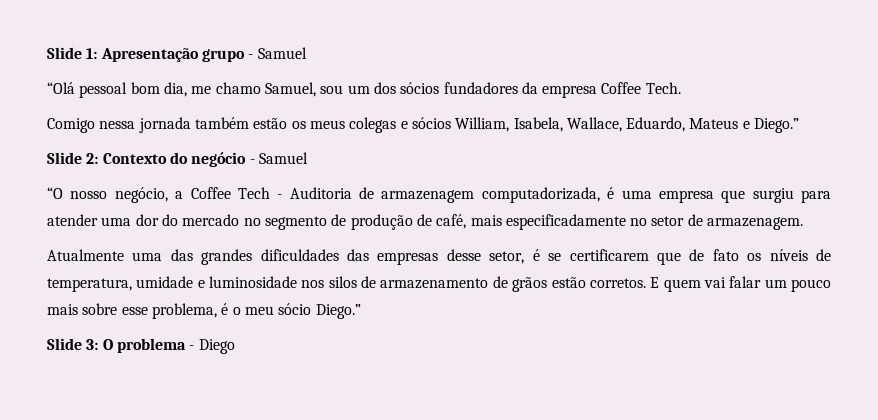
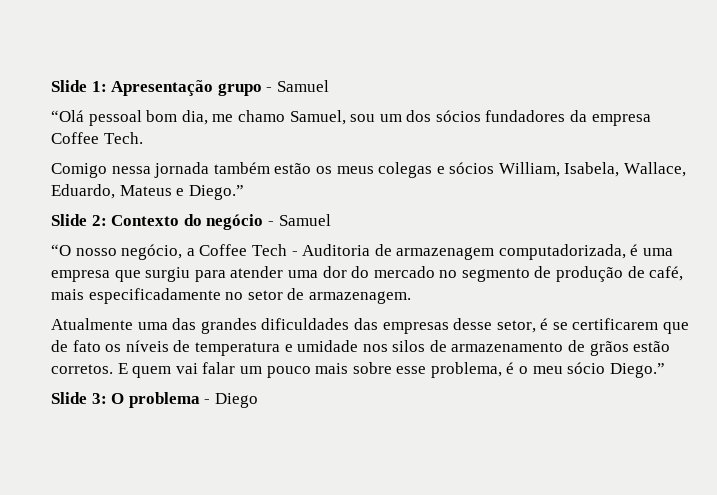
- Atualmente uma das grandes dificuldades das empresas desse setor, é se certificarem que de fato os níveis de temperatura, umidade e luminosidade nos silos de armazenamento de grãos estão corretos.
+ Atualmente uma das grandes dificuldades das empresas desse setor, é se certificarem que de fato os níveis de temperatura e umidade nos silos de armazenamento de grãos estão corretos.

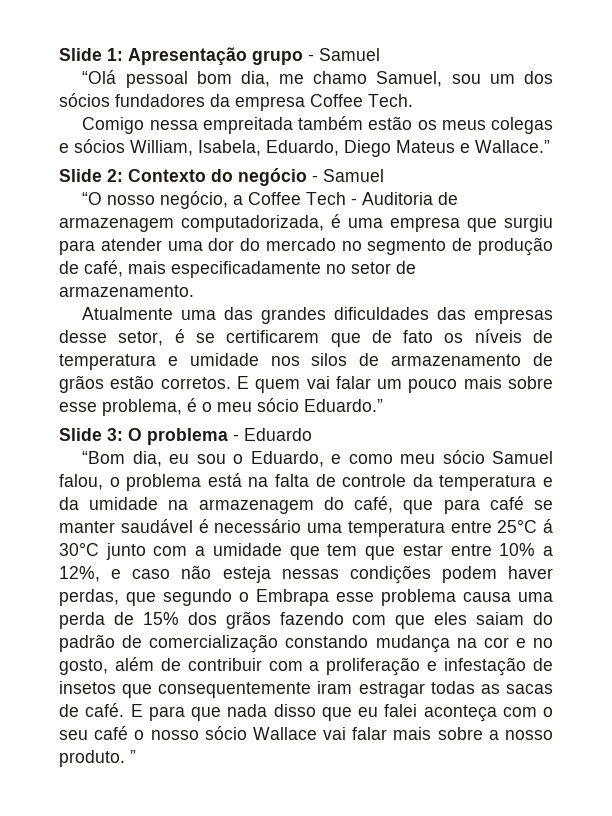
- Comigo nessa jornada também estão os meus colegas e sócios William, Isabela, Wallace, Eduardo, Mateus e Diego.”
+ Comigo nessa empreitada também estão os meus colegas e sócios William, Isabela, Eduardo, Diego Mateus e Wallace.”
- “O nosso negócio, a Coffee Tech - Auditoria de armazenagem computadorizada, é uma empresa que surgiu para atender uma dor do mercado no segmento de produção de café, mais especificadamente no setor de armazenagem.
+ “O nosso negócio, a Coffee Tech - Auditoria de armazenagem computadorizada, é uma empresa que surgiu para atender uma dor do mercado no segmento de produção de café, mais especificadamente no setor de armazenamento.
- E quem vai falar um pouco mais sobre esse problema, é o meu sócio Diego.”
+ E quem vai falar um pouco mais sobre esse problema, é o meu sócio Eduardo.”
- Slide 3: O problema - Diego
+ Slide 3: O problema - Eduardo
+ “Bom dia, eu sou o Eduardo, e como meu sócio Samuel falou, o problema está na falta de controle da temperatura e da umidade na armazenagem do café, que para café se manter saudável é necessário uma temperatura entre 25°C á 30°C junto com a umidade que tem que estar entre 10% a 12%, e caso não esteja nessas condições podem haver perdas, que segundo o Embrapa esse problema causa uma perda de 15% dos grãos fazendo com que eles saiam do padrão de comercialização constando mudança na cor e no gosto, além de contribuir com a proliferação e infestação de insetos que consequentemente iram estragar todas as sacas de café. E para que nada disso que eu falei aconteça com o seu café o nosso sócio Wallace vai falar mais sobre a nosso produto. ”

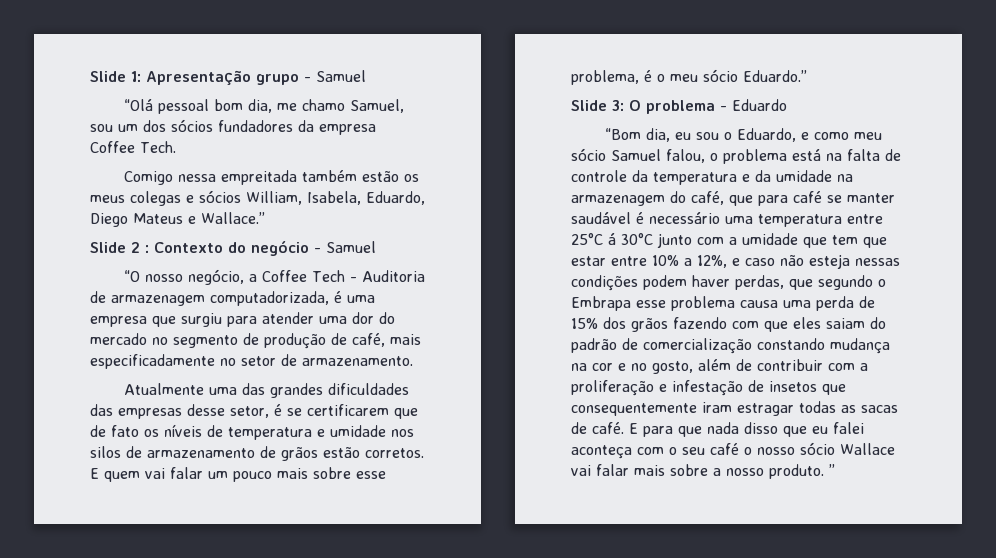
- Slide 2: Contexto do negócio - Samuel
+ Slide 2 : Contexto do negócio - Samuel

